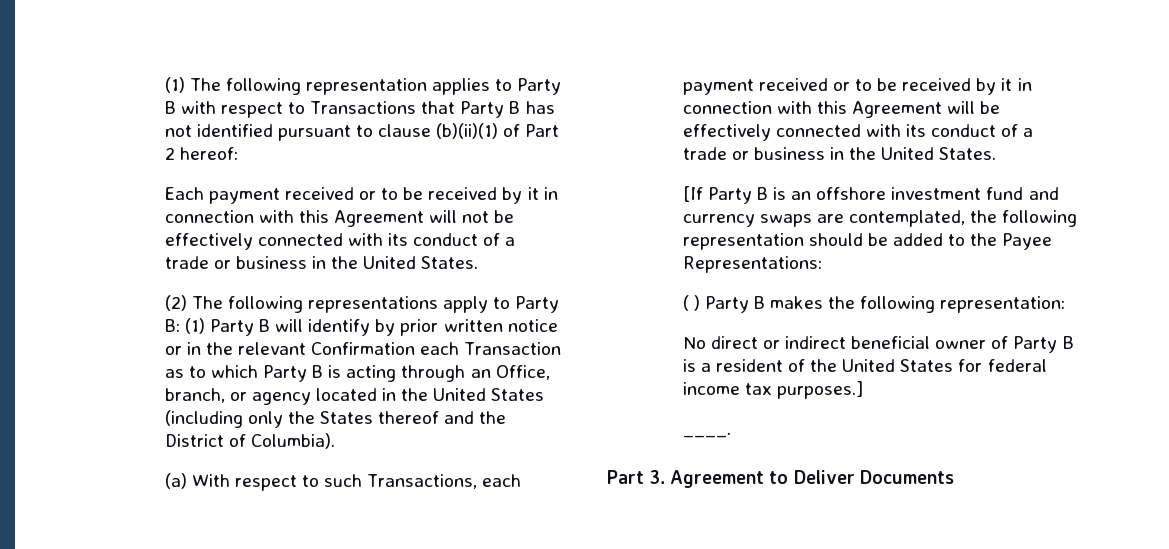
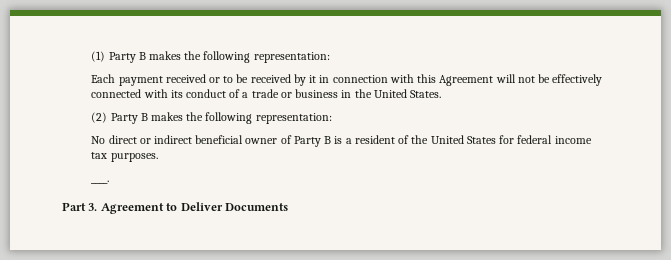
- (1) The following representation applies to Party B with respect to Transactions that Party B has not identified pursuant to clause (b)(ii)(1) of Part 2 hereof:
+ (1) Party B makes the following representation:
- (2) The following representations apply to Party B: (1) Party B will identify by prior written notice or in the relevant Confirmation each Transaction as to which Party B is acting through an Office, branch, or agency located in the United States (including only the States thereof and the District of Columbia).
- (a) With respect to such Transactions, each payment received or to be received by it in connection with this Agreement will be effectively connected with its conduct of a trade or business in the United States.
- [If Party B is an offshore investment fund and currency swaps are contemplated, the following representation should be added to the Payee Representations:
- ( ) Party B makes the following representation:
+ (2) Party B makes the following representation:
- No direct or indirect beneficial owner of Party B is a resident of the United States for federal income tax purposes.]
+ No direct or indirect beneficial owner of Party B is a resident of the United States for federal income tax purposes.

